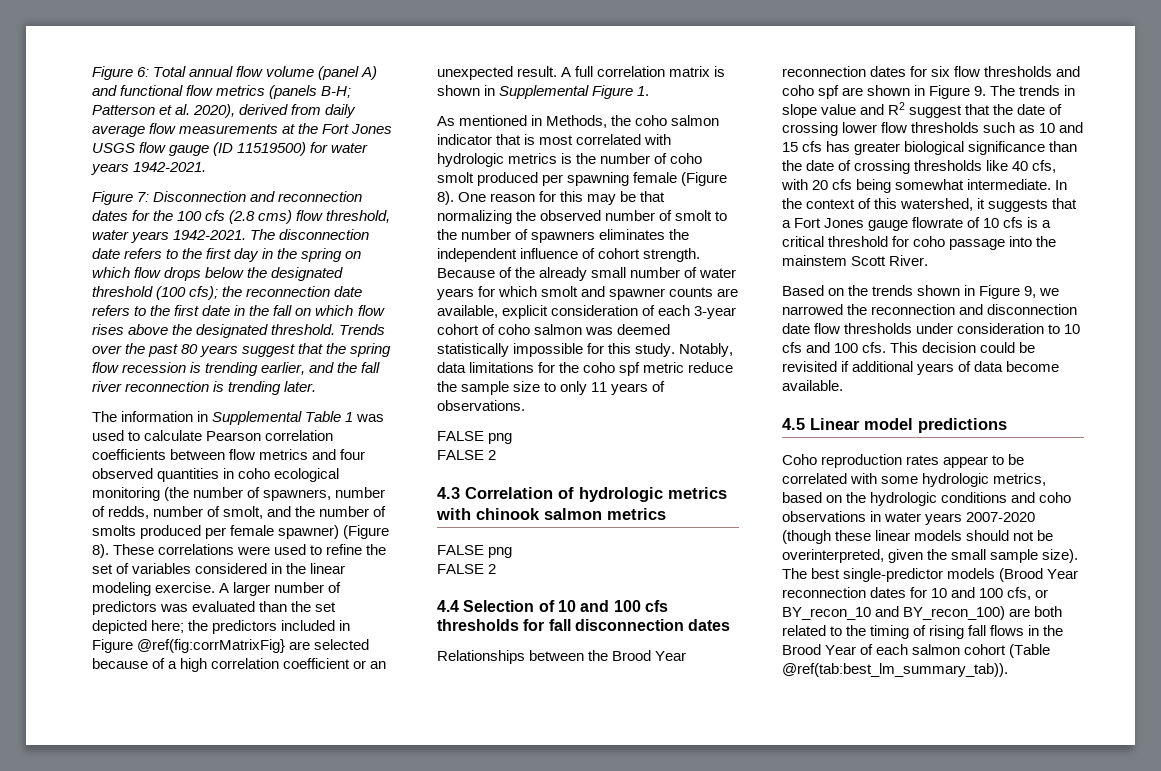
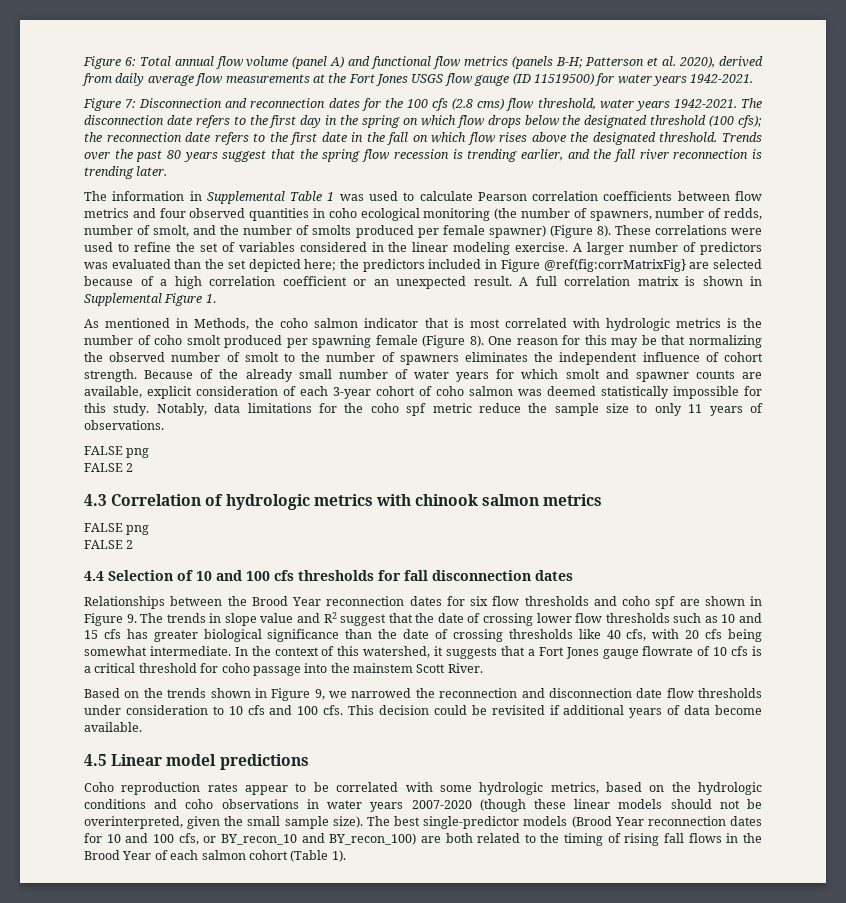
- The best single-predictor models (Brood Year reconnection dates for 10 and 100 cfs, or BY_recon_10 and BY_recon_100) are both related to the timing of rising fall flows in the Brood Year of each salmon cohort (Table @ref(tab:best_lm_summary_tab)).
+ The best single-predictor models (Brood Year reconnection dates for 10 and 100 cfs, or BY_recon_10 and BY_recon_100) are both related to the timing of rising fall flows in the Brood Year of each salmon cohort (Table 1).

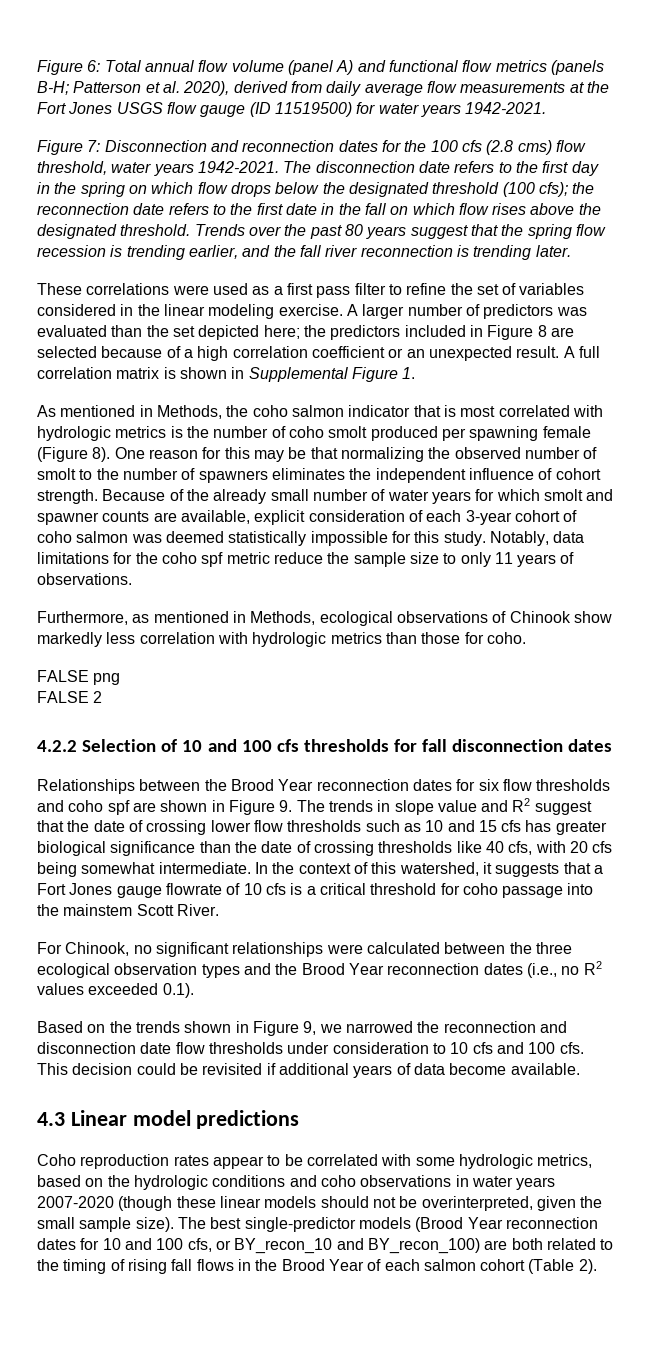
- The information in Supplemental Table 1 was used to calculate Pearson correlation coefficients between flow metrics and four observed quantities in coho ecological monitoring (the number of spawners, number of redds, number of smolt, and the number of smolts produced per female spawner) (Figure 8). These correlations were used to refine the set of variables considered in the linear modeling exercise.
+ These correlations were used as a first pass filter to refine the set of variables considered in the linear modeling exercise.
- A larger number of predictors was evaluated than the set depicted here; the predictors included in Figure @ref(fig:corrMatrixFig} are selected because of a high correlation coefficient or an unexpected result.
+ A larger number of predictors was evaluated than the set depicted here; the predictors included in Figure 8 are selected because of a high correlation coefficient or an unexpected result.
  Notably, data limitations for the coho spf metric reduce the sample size to only 11 years of observations.
+ Furthermore, as mentioned in Methods, ecological observations of Chinook show markedly less correlation with hydrologic metrics than those for coho.
  FALSE png
  FALSE 2
- 4.3 Correlation of hydrologic metrics with chinook salmon metrics
- FALSE png
- FALSE 2
- 4.4 Selection of 10 and 100 cfs thresholds for fall disconnection dates
+ 4.2.2 Selection of 10 and 100 cfs thresholds for fall disconnection dates
+ For Chinook, no significant relationships were calculated between the three ecological observation types and the Brood Year reconnection dates (i.e., no R2 values exceeded 0.1).
- 4.5 Linear model predictions
+ 4.3 Linear model predictions
- The best single-predictor models (Brood Year reconnection dates for 10 and 100 cfs, or BY_recon_10 and BY_recon_100) are both related to the timing of rising fall flows in the Brood Year of each salmon cohort (Table 1).
+ The best single-predictor models (Brood Year reconnection dates for 10 and 100 cfs, or BY_recon_10 and BY_recon_100) are both related to the timing of rising fall flows in the Brood Year of each salmon cohort (Table 2).

